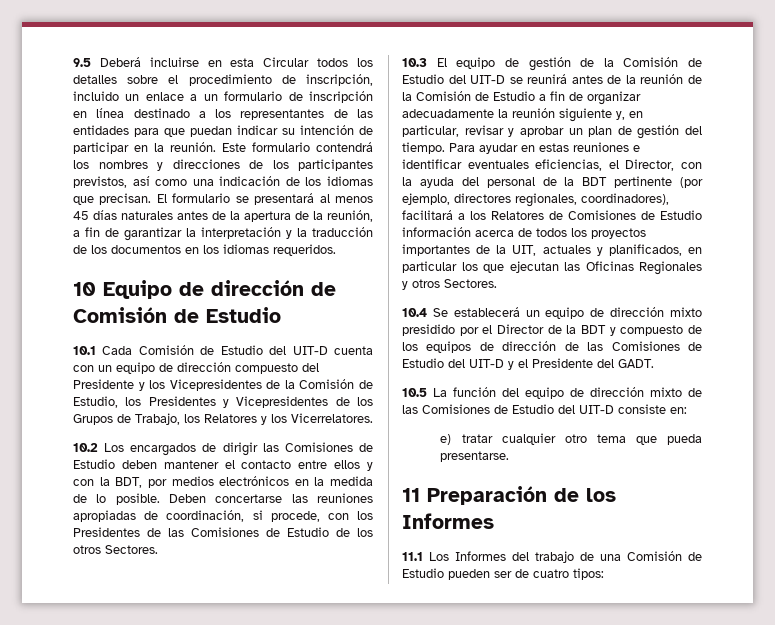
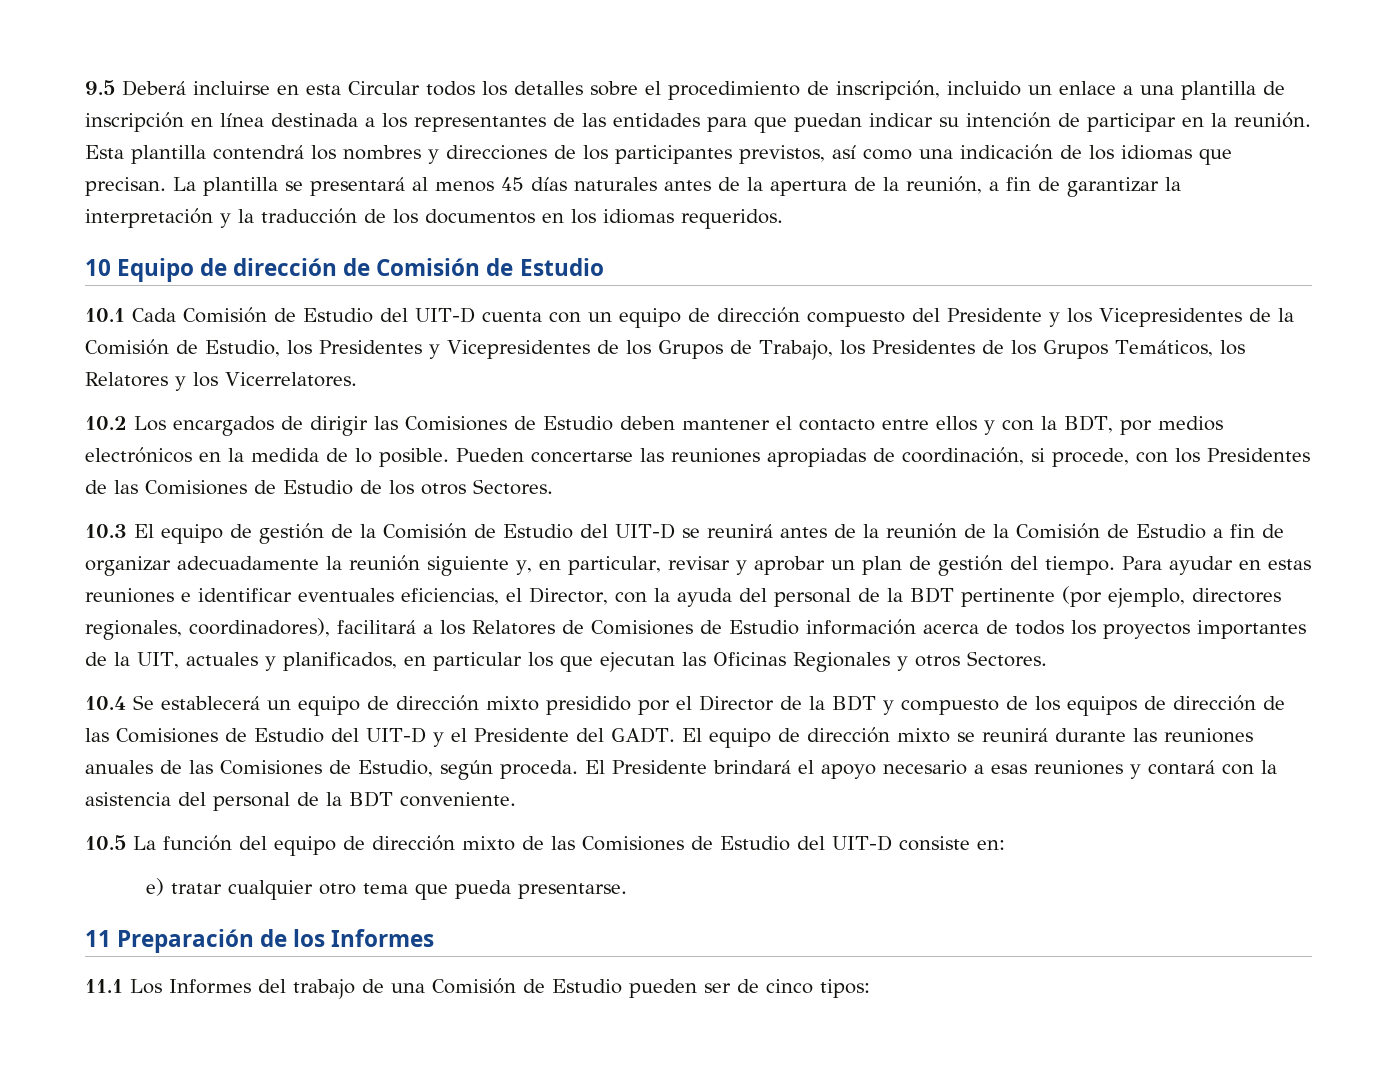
- 9.5 Deberá incluirse en esta Circular todos los detalles sobre el procedimiento de inscripción, incluido un enlace a un formulario de inscripción en línea destinado a los representantes de las entidades para que puedan indicar su intención de participar en la reunión.
+ 9.5 Deberá incluirse en esta Circular todos los detalles sobre el procedimiento de inscripción, incluido un enlace a una plantilla de inscripción en línea destinada a los representantes de las entidades para que puedan indicar su intención de participar en la reunión.
- Este formulario contendrá los nombres y direcciones de los participantes previstos, así como una indicación de los idiomas que precisan.
+ Esta plantilla contendrá los nombres y direcciones de los participantes previstos, así como una indicación de los idiomas que precisan.
- El formulario se presentará al menos 45 días naturales antes de la apertura de la reunión, a fin de garantizar la interpretación y la traducción de los documentos en los idiomas requeridos.
+ La plantilla se presentará al menos 45 días naturales antes de la apertura de la reunión, a fin de garantizar la interpretación y la traducción de los documentos en los idiomas requeridos.
- 10.1 Cada Comisión de Estudio del UIT-D cuenta con un equipo de dirección compuesto del Presidente y los Vicepresidentes de la Comisión de Estudio, los Presidentes y Vicepresidentes de los Grupos de Trabajo, los Relatores y los Vicerrelatores.
+ 10.1 Cada Comisión de Estudio del UIT-D cuenta con un equipo de dirección compuesto del Presidente y los Vicepresidentes de la Comisión de Estudio, los Presidentes y Vicepresidentes de los Grupos de Trabajo, los Presidentes de los Grupos Temáticos, los Relatores y los Vicerrelatores.
- Deben concertarse las reuniones apropiadas de coordinación, si procede, con los Presidentes de las Comisiones de Estudio de los otros Sectores.
+ Pueden concertarse las reuniones apropiadas de coordinación, si procede, con los Presidentes de las Comisiones de Estudio de los otros Sectores.
+ El equipo de dirección mixto se reunirá durante las reuniones anuales de las Comisiones de Estudio, según proceda. El Presidente brindará el apoyo necesario a esas reuniones y contará con la asistencia del personal de la BDT conveniente.
- 11.1 Los Informes del trabajo de una Comisión de Estudio pueden ser de cuatro tipos:
+ 11.1 Los Informes del trabajo de una Comisión de Estudio pueden ser de cinco tipos:

